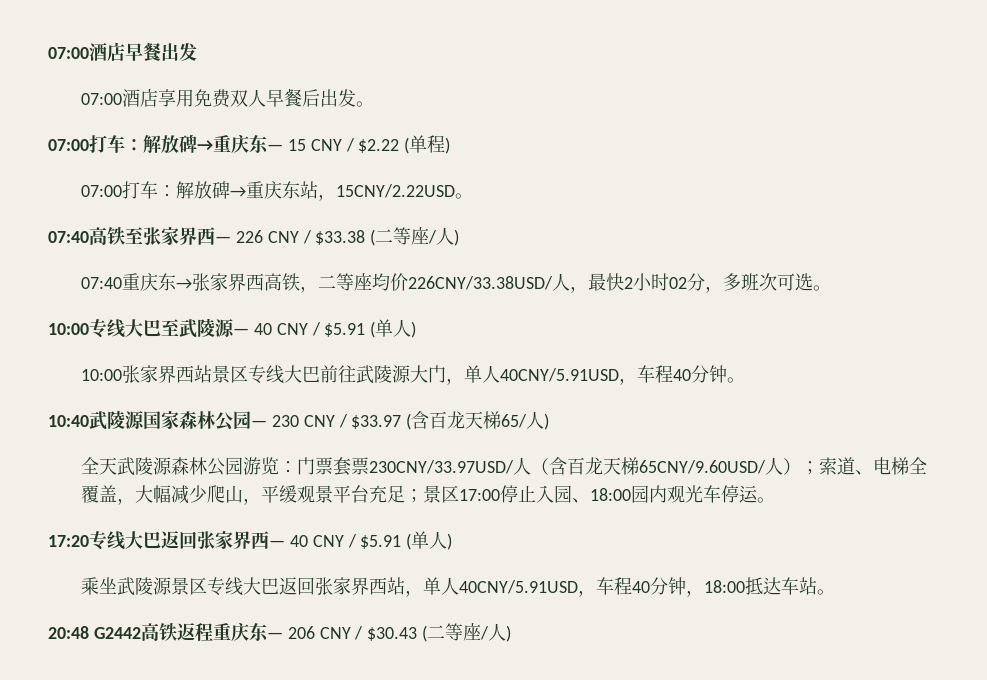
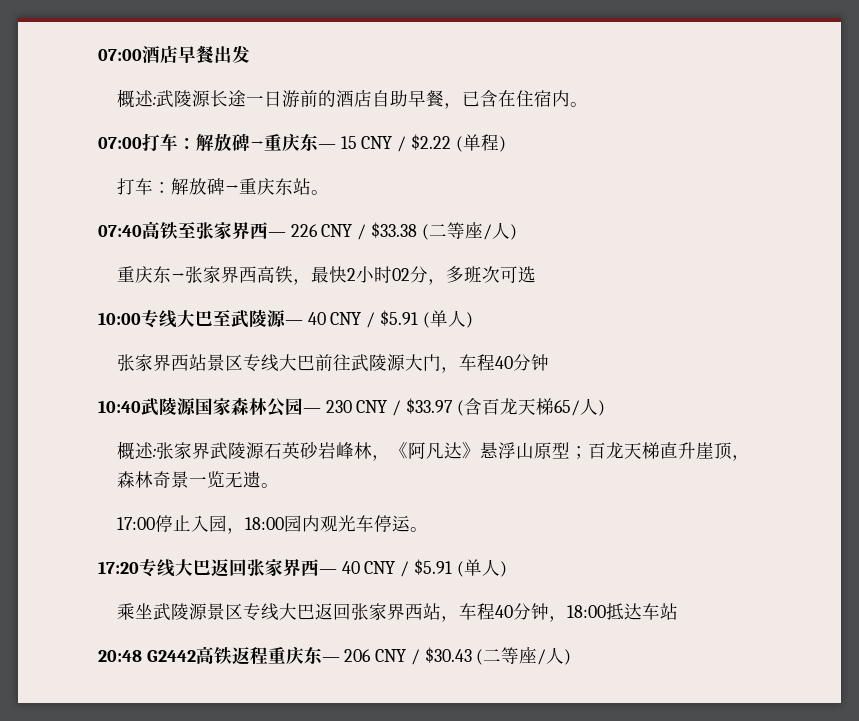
- 07:00酒店享用免费双人早餐后出发。
+ 概述:武陵源长途一日游前的酒店自助早餐，已含在住宿内。
- 07:00打车：解放碑→重庆东站，15CNY/2.22USD。
+ 打车：解放碑→重庆东站。
- 07:40重庆东→张家界西高铁，二等座均价226CNY/33.38USD/人，最快2小时02分，多班次可选。
+ 重庆东→张家界西高铁，最快2小时02分，多班次可选
- 10:00张家界西站景区专线大巴前往武陵源大门，单人40CNY/5.91USD，车程40分钟。
+ 张家界西站景区专线大巴前往武陵源大门，车程40分钟
- 全天武陵源森林公园游览：门票套票230CNY/33.97USD/人（含百龙天梯65CNY/9.60USD/人）；索道、电梯全覆盖，大幅减少爬山，平缓观景平台充足；景区17:00停止入园、18:00园内观光车停运。
+ 概述:张家界武陵源石英砂岩峰林，《阿凡达》悬浮山原型；百龙天梯直升崖顶，森林奇景一览无遗。
+ 17:00停止入园，18:00园内观光车停运。
- 乘坐武陵源景区专线大巴返回张家界西站，单人40CNY/5.91USD，车程40分钟，18:00抵达车站。
+ 乘坐武陵源景区专线大巴返回张家界西站，车程40分钟，18:00抵达车站

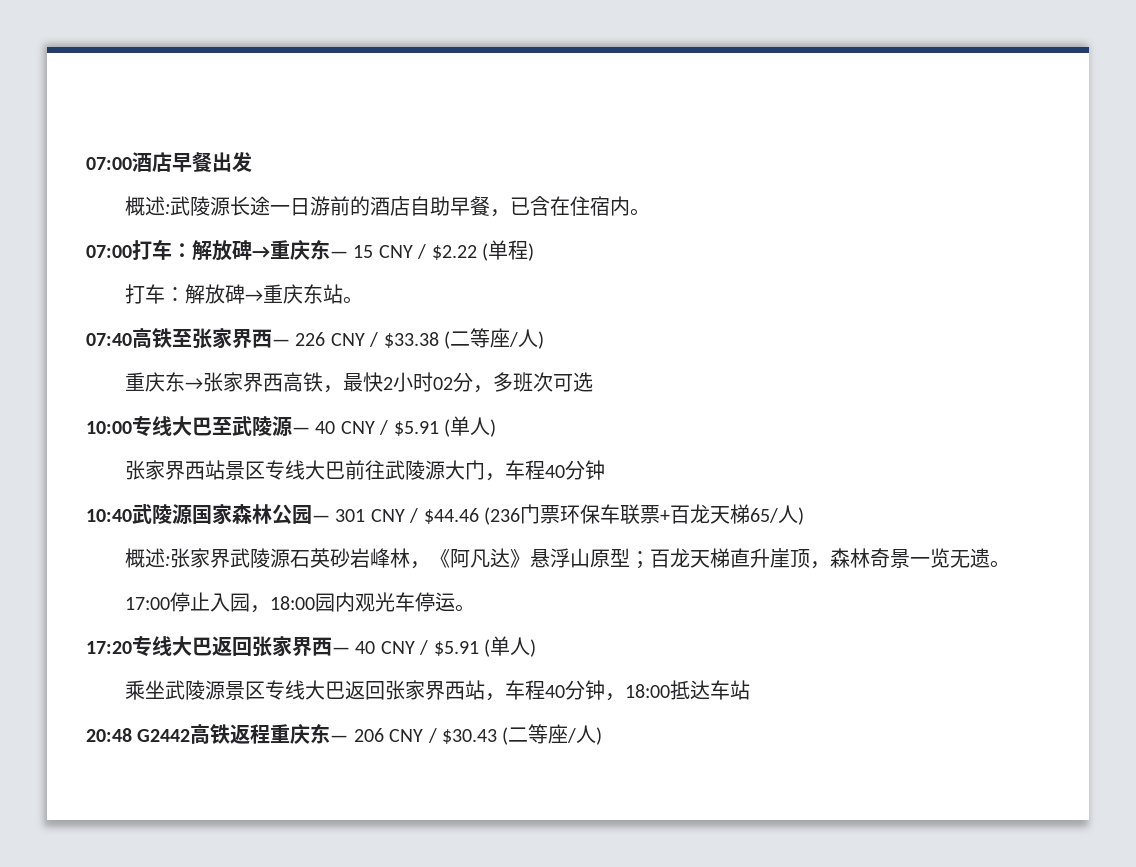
- 10:40武陵源国家森林公园— 230 CNY / $33.97 (含百龙天梯65/人)
+ 10:40武陵源国家森林公园— 301 CNY / $44.46 (236门票环保车联票+百龙天梯65/人)

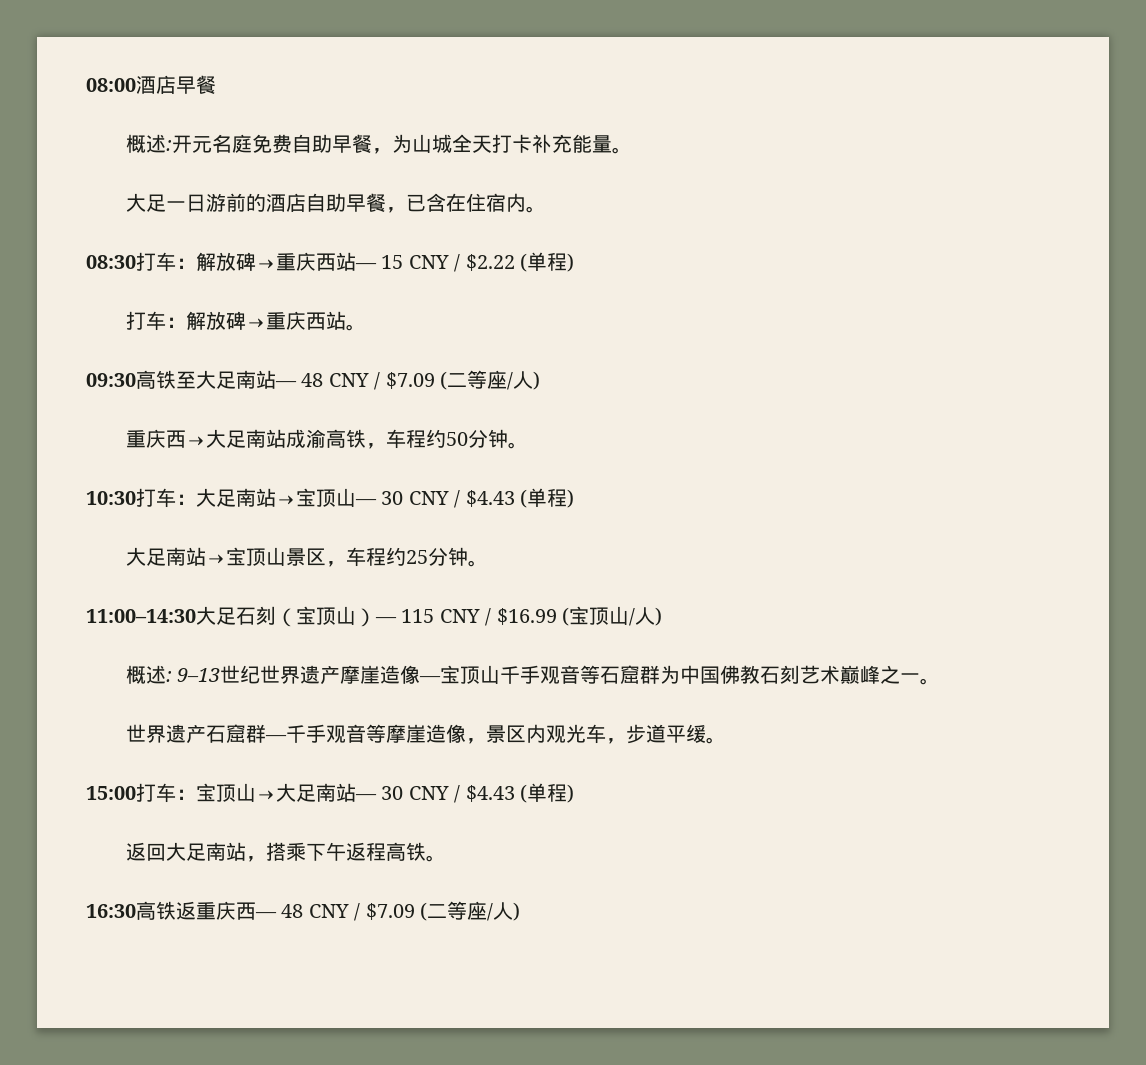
- 07:00酒店早餐出发
- 概述:武陵源长途一日游前的酒店自助早餐，已含在住宿内。
+ 08:00酒店早餐
+ 概述:开元名庭免费自助早餐，为山城全天打卡补充能量。
+ 大足一日游前的酒店自助早餐，已含在住宿内。
- 07:00打车：解放碑→重庆东— 15 CNY / $2.22 (单程)
+ 08:30打车：解放碑→重庆西站— 15 CNY / $2.22 (单程)
- 打车：解放碑→重庆东站。
+ 打车：解放碑→重庆西站。
- 07:40高铁至张家界西— 226 CNY / $33.38 (二等座/人)
+ 09:30高铁至大足南站— 48 CNY / $7.09 (二等座/人)
- 重庆东→张家界西高铁，最快2小时02分，多班次可选
- 10:00专线大巴至武陵源— 40 CNY / $5.91 (单人)
- 张家界西站景区专线大巴前往武陵源大门，车程40分钟
- 10:40武陵源国家森林公园— 301 CNY / $44.46 (236门票环保车联票+百龙天梯65/人)
- 概述:张家界武陵源石英砂岩峰林，《阿凡达》悬浮山原型；百龙天梯直升崖顶，森林奇景一览无遗。
- 17:00停止入园，18:00园内观光车停运。
- 17:20专线大巴返回张家界西— 40 CNY / $5.91 (单人)
- 乘坐武陵源景区专线大巴返回张家界西站，车程40分钟，18:00抵达车站
- 20:48 G2442高铁返程重庆东— 206 CNY / $30.43 (二等座/人)
+ 重庆西→大足南站成渝高铁，车程约50分钟。
+ 10:30打车：大足南站→宝顶山— 30 CNY / $4.43 (单程)
+ 大足南站→宝顶山景区，车程约25分钟。
+ 11:00–14:30大足石刻（宝顶山）— 115 CNY / $16.99 (宝顶山/人)
+ 概述: 9–13世纪世界遗产摩崖造像—宝顶山千手观音等石窟群为中国佛教石刻艺术巅峰之一。
+ 世界遗产石窟群—千手观音等摩崖造像，景区内观光车，步道平缓。
+ 15:00打车：宝顶山→大足南站— 30 CNY / $4.43 (单程)
+ 返回大足南站，搭乘下午返程高铁。
+ 16:30高铁返重庆西— 48 CNY / $7.09 (二等座/人)

